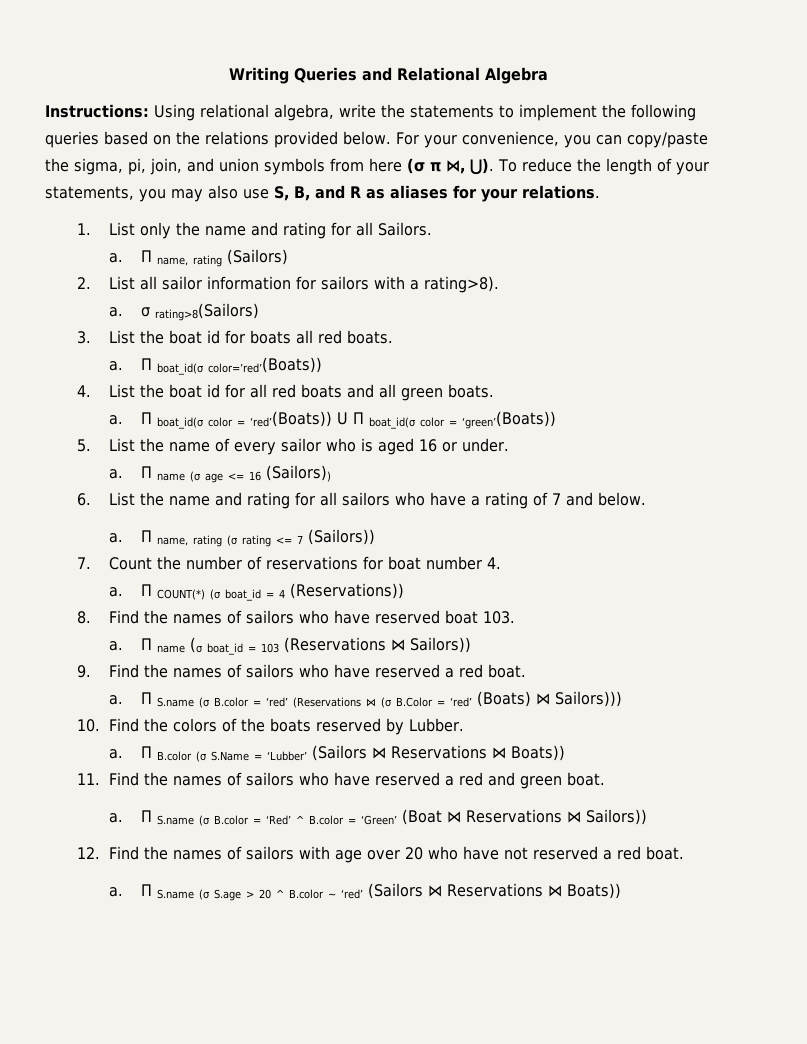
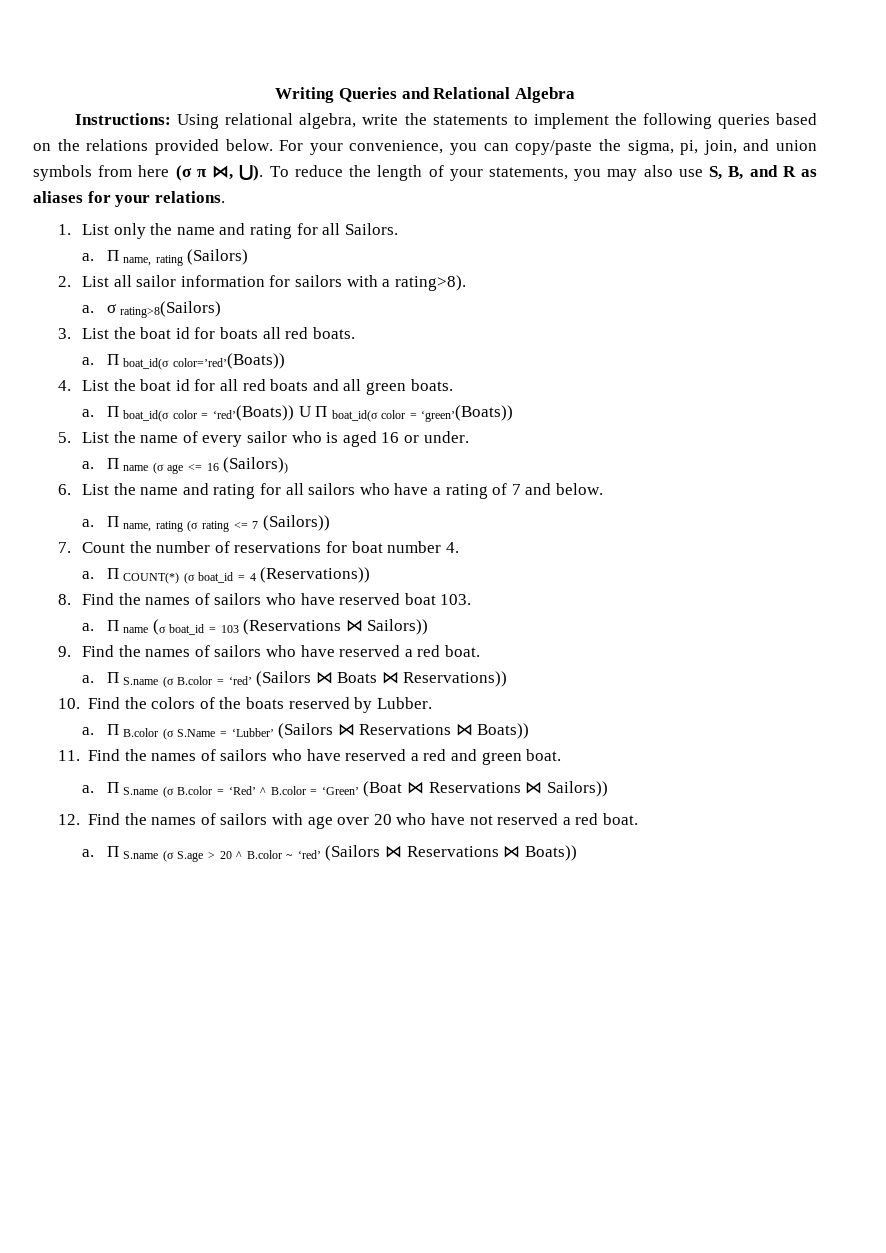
- Π S.name (σ B.color = ‘red’ (Reservations ⋈ (σ B.Color = ‘red’ (Boats) ⋈ Sailors)))
+ Π S.name (σ B.color = ‘red’ (Sailors ⋈ Boats ⋈ Reservations))

